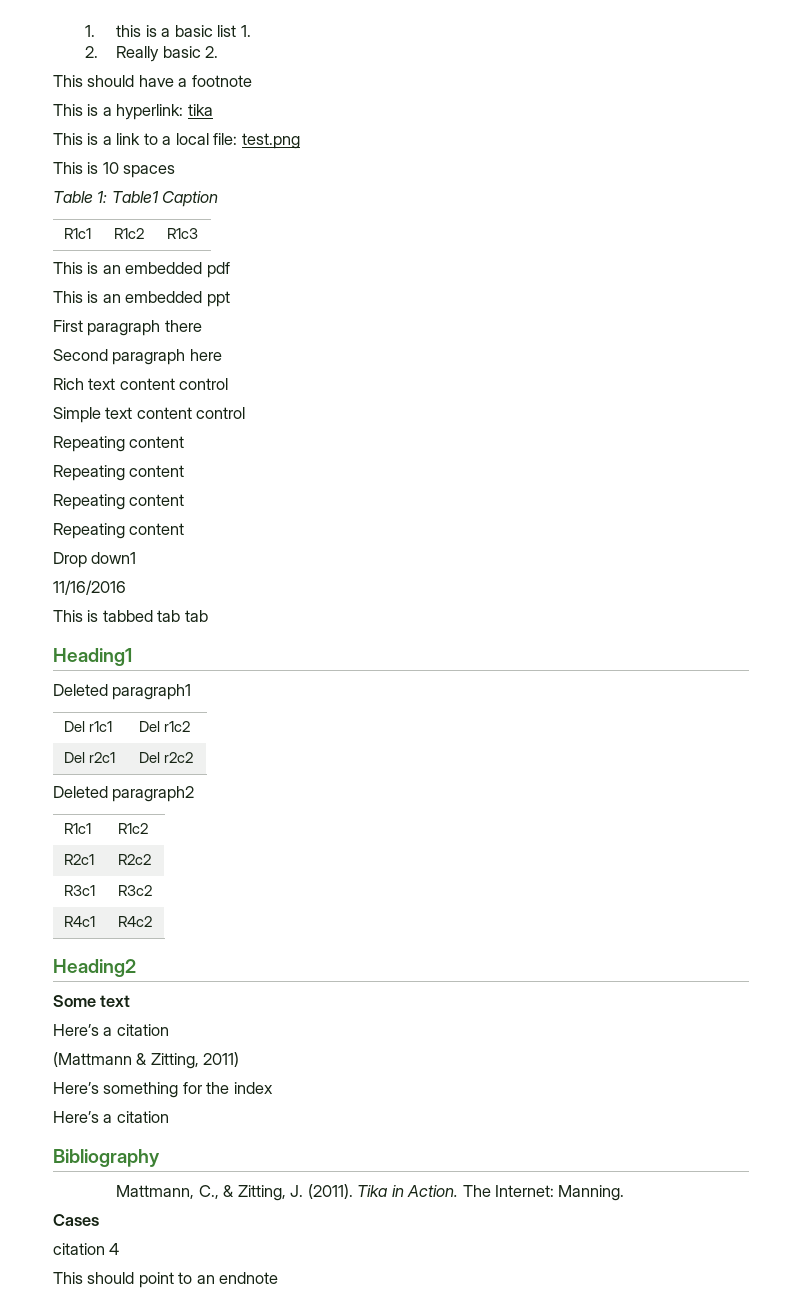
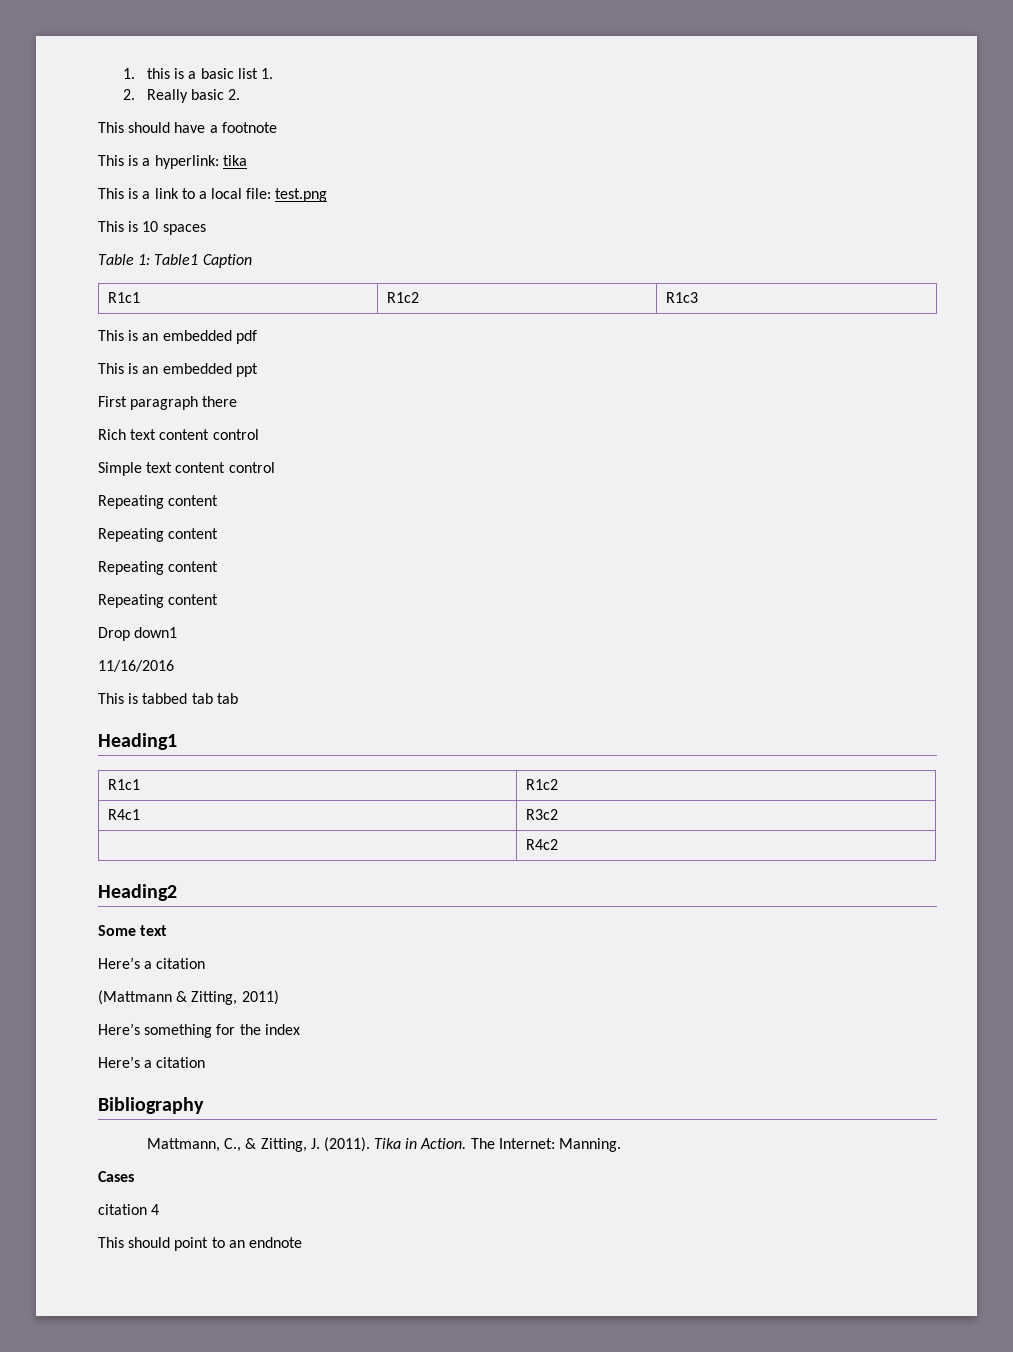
- Second paragraph here
- Deleted paragraph1
- Del r1c1 | Del r1c2
- Del r2c1 | Del r2c2
- Deleted paragraph2
- R2c1 | R2c2
- R3c1 | R3c2
+ R4c1 | R3c2
- R4c1 | R4c2
+ | R4c2

